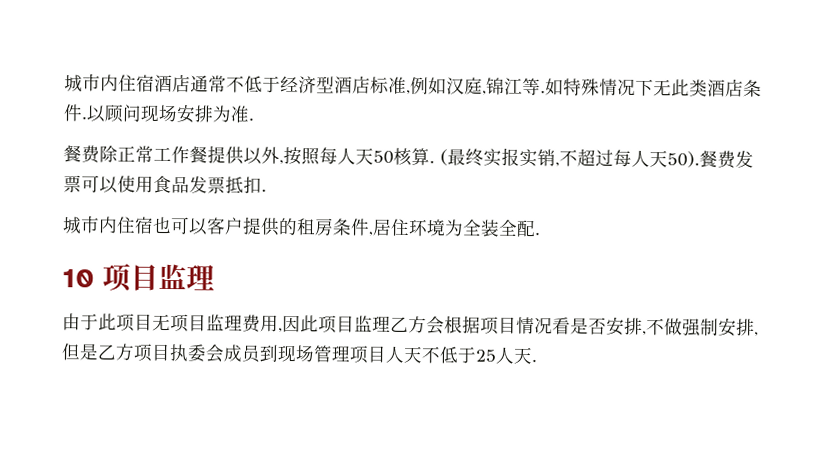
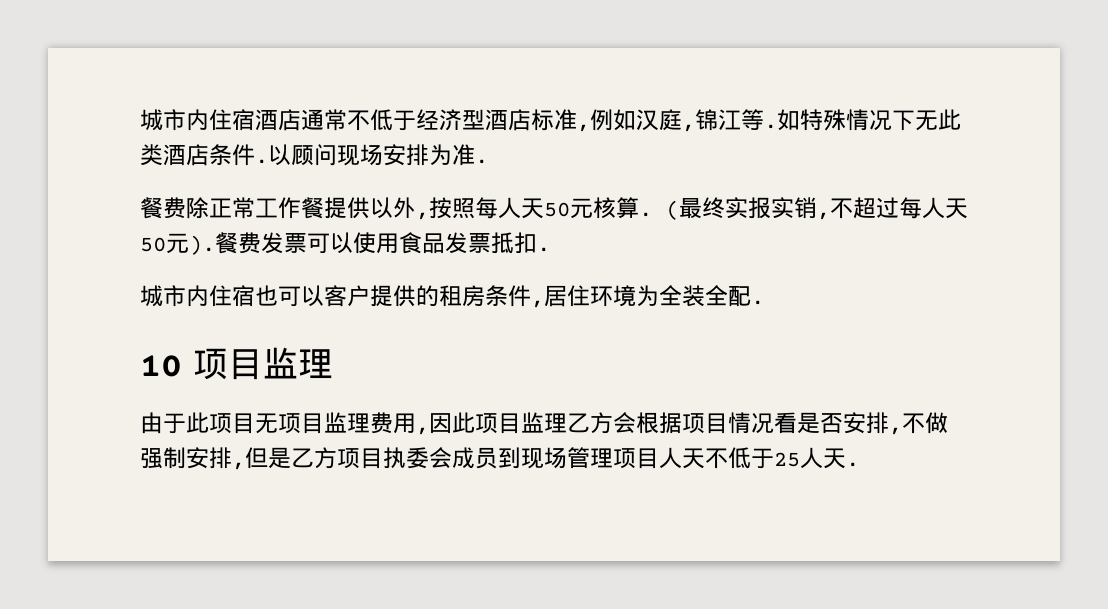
- 餐费除正常工作餐提供以外,按照每人天50核算.
+ 餐费除正常工作餐提供以外,按照每人天50元核算.
- (最终实报实销,不超过每人天50).
+ (最终实报实销,不超过每人天50元).

